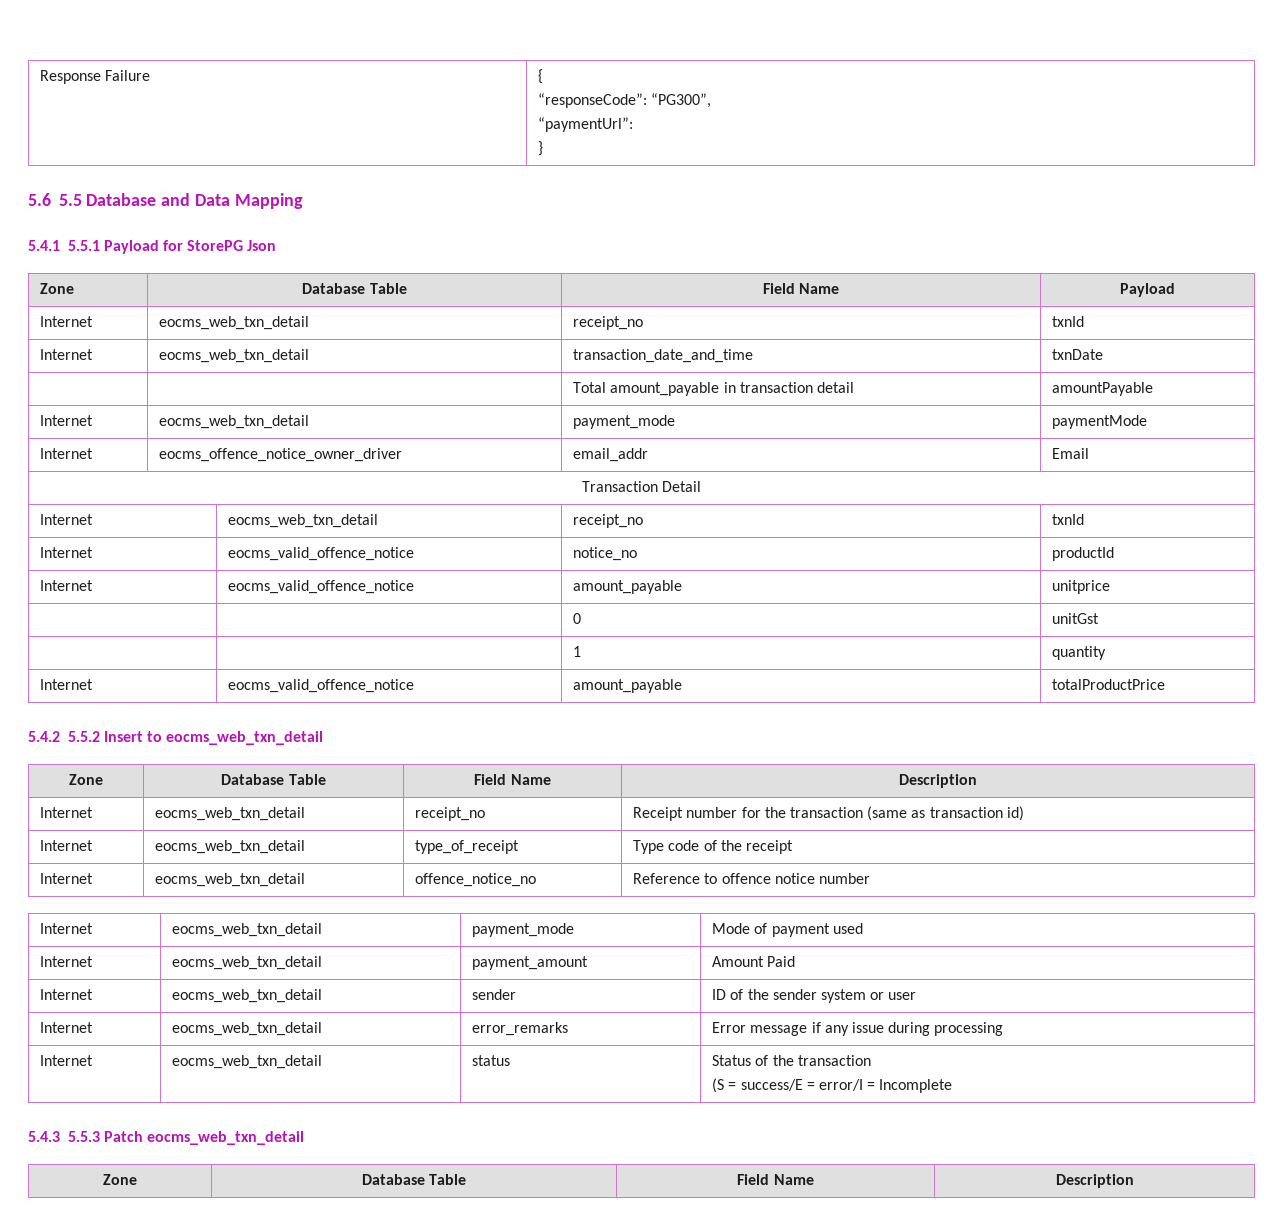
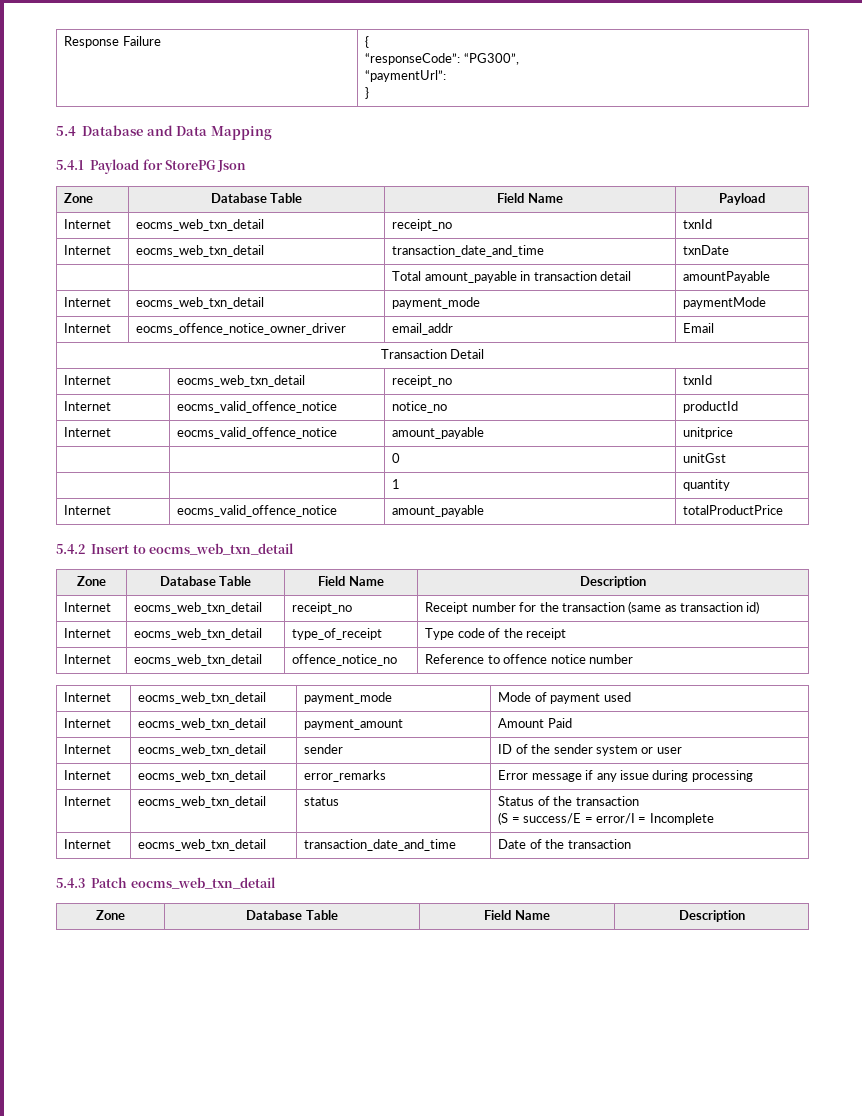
- 5.6 5.5 Database and Data Mapping
+ 5.4 Database and Data Mapping
- 5.4.1 5.5.1 Payload for StorePG Json
+ 5.4.1 Payload for StorePG Json
- 5.4.2 5.5.2 Insert to eocms_web_txn_detail
+ 5.4.2 Insert to eocms_web_txn_detail
+ Internet | eocms_web_txn_detail | transaction_date_and_time | Date of the transaction
- 5.4.3 5.5.3 Patch eocms_web_txn_detail
+ 5.4.3 Patch eocms_web_txn_detail

